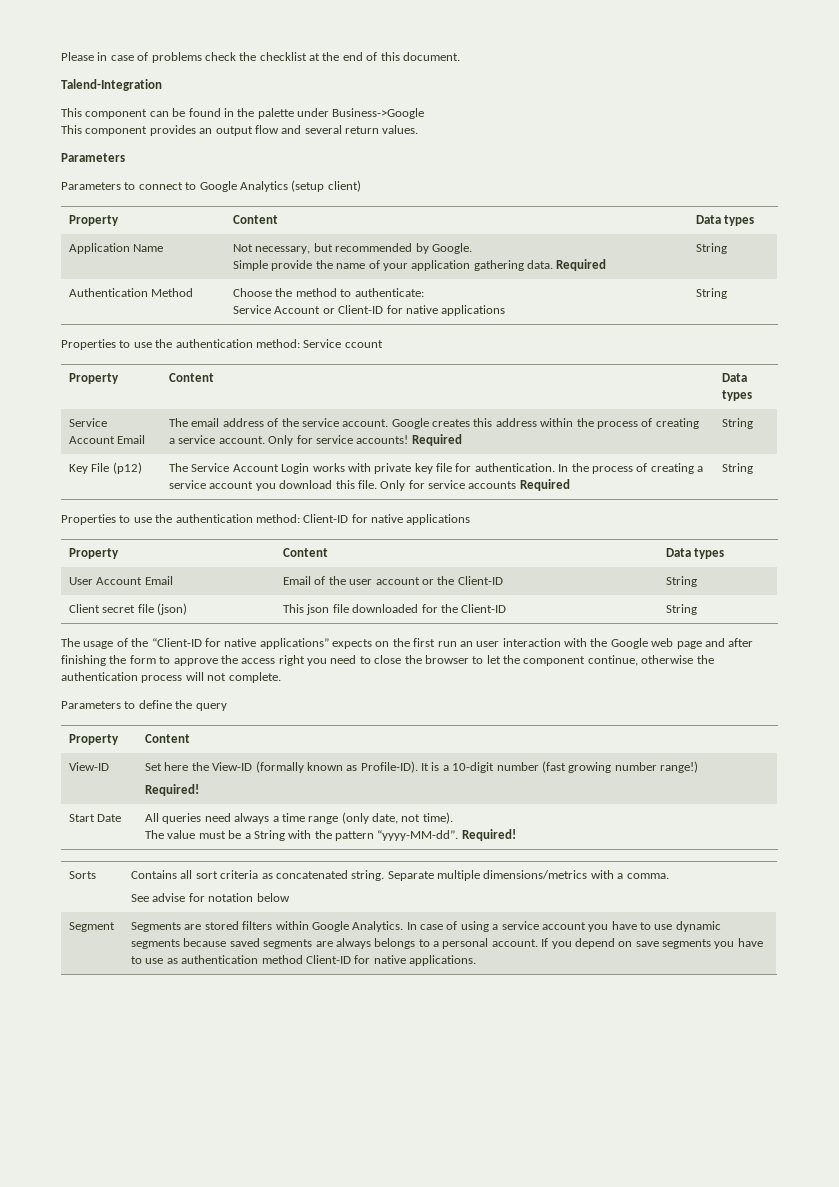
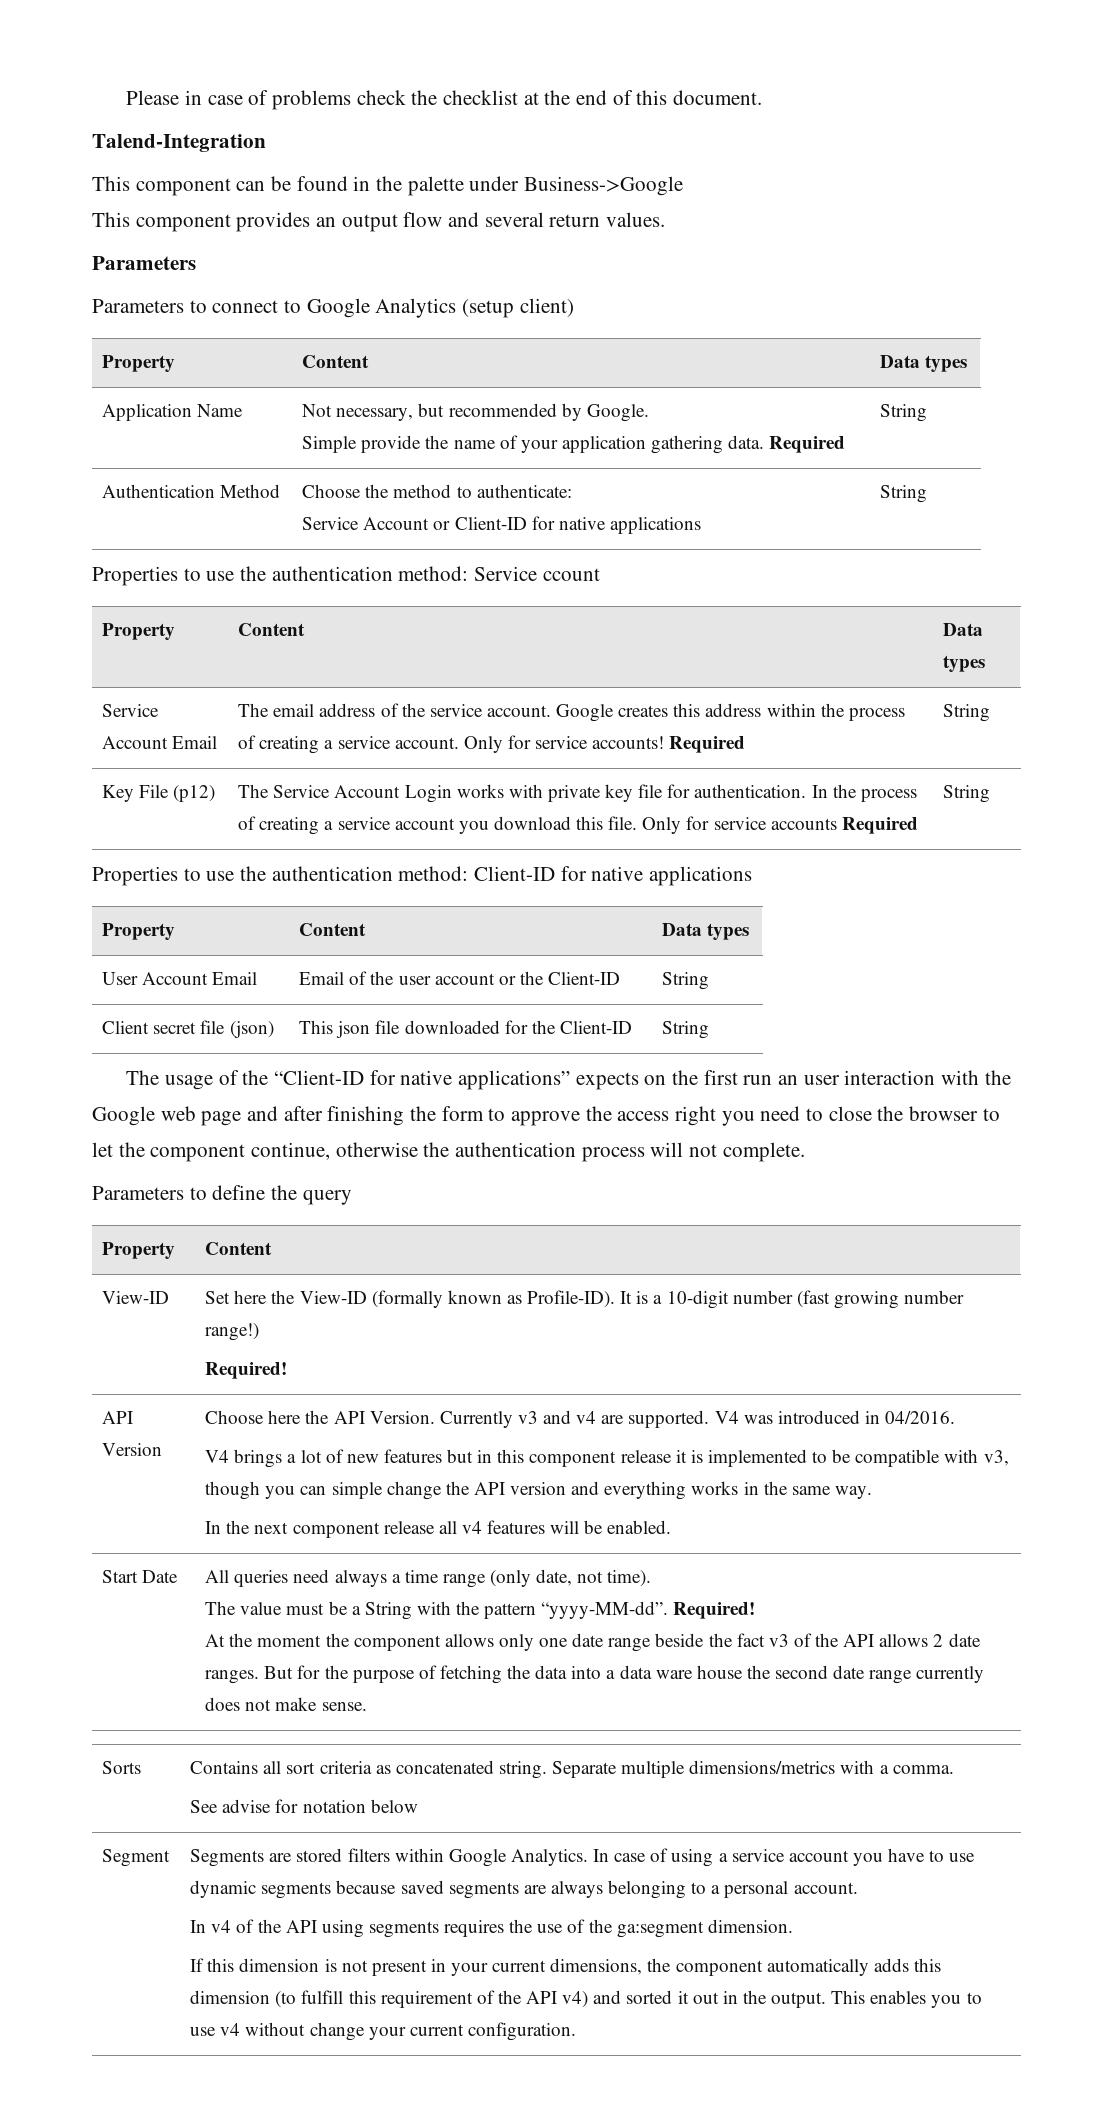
+ API Version | Choose here the API Version. Currently v3 and v4 are supported. V4 was introduced in 04/2016.
+ V4 brings a lot of new features but in this component release it is implemented to be compatible with v3, though you can simple change the API version and everything works in the same way.
+ In the next component release all v4 features will be enabled.
+ At the moment the component allows only one date range beside the fact v3 of the API allows 2 date ranges. But for the purpose of fetching the data into a data ware house the second date range currently does not make sense.
- In case of using a service account you have to use dynamic segments because saved segments are always belongs to a personal account. If you depend on save segments you have to use as authentication method Client-ID for native applications.
+ In case of using a service account you have to use dynamic segments because saved segments are always belonging to a personal account.
+ In v4 of the API using segments requires the use of the ga:segment dimension.
+ If this dimension is not present in your current dimensions, the component automatically adds this dimension (to fulfill this requirement of the API v4) and sorted it out in the output. This enables you to use v4 without change your current configuration.

